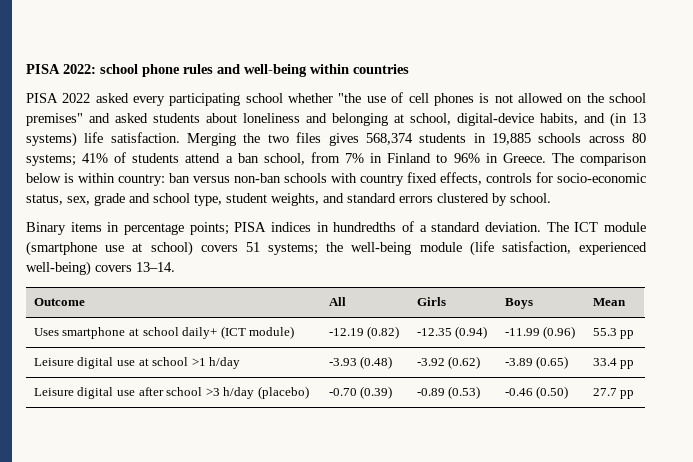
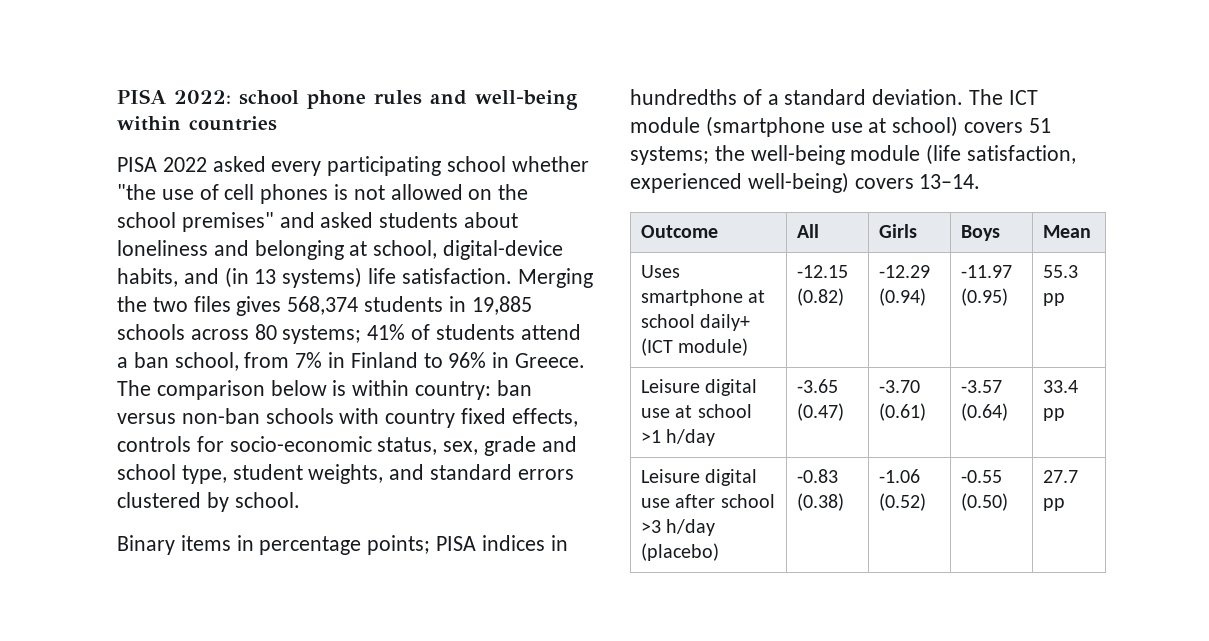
- Uses smartphone at school daily+ (ICT module) | -12.19 (0.82) | -12.35 (0.94) | -11.99 (0.96) | 55.3 pp
+ Uses smartphone at school daily+ (ICT module) | -12.15 (0.82) | -12.29 (0.94) | -11.97 (0.95) | 55.3 pp
- Leisure digital use at school >1 h/day | -3.93 (0.48) | -3.92 (0.62) | -3.89 (0.65) | 33.4 pp
+ Leisure digital use at school >1 h/day | -3.65 (0.47) | -3.70 (0.61) | -3.57 (0.64) | 33.4 pp
- Leisure digital use after school >3 h/day (placebo) | -0.70 (0.39) | -0.89 (0.53) | -0.46 (0.50) | 27.7 pp
+ Leisure digital use after school >3 h/day (placebo) | -0.83 (0.38) | -1.06 (0.52) | -0.55 (0.50) | 27.7 pp

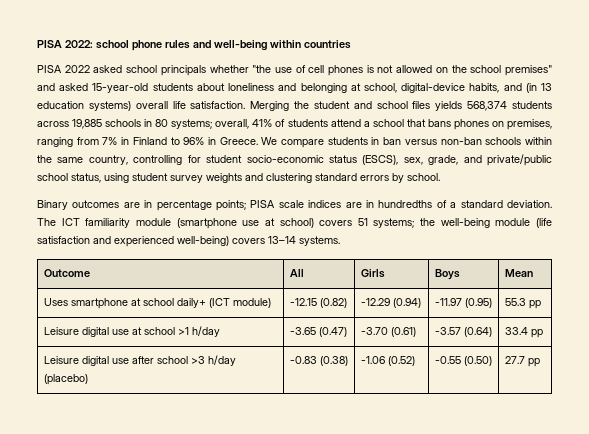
- PISA 2022 asked every participating school whether "the use of cell phones is not allowed on the school premises" and asked students about loneliness and belonging at school, digital-device habits, and (in 13 systems) life satisfaction.
+ PISA 2022 asked school principals whether "the use of cell phones is not allowed on the school premises" and asked 15-year-old students about loneliness and belonging at school, digital-device habits, and (in 13 education systems) overall life satisfaction.
- Merging the two files gives 568,374 students in 19,885 schools across 80 systems; 41% of students attend a ban school, from 7% in Finland to 96% in Greece.
+ Merging the student and school files yields 568,374 students across 19,885 schools in 80 systems; overall, 41% of students attend a school that bans phones on premises, ranging from 7% in Finland to 96% in Greece.
- The comparison below is within country: ban versus non-ban schools with country fixed effects, controls for socio-economic status, sex, grade and school type, student weights, and standard errors clustered by school.
+ We compare students in ban versus non-ban schools within the same country, controlling for student socio-economic status (ESCS), sex, grade, and private/public school status, using student survey weights and clustering standard errors by school.
- Binary items in percentage points; PISA indices in hundredths of a standard deviation.
+ Binary outcomes are in percentage points; PISA scale indices are in hundredths of a standard deviation.
- The ICT module (smartphone use at school) covers 51 systems; the well-being module (life satisfaction, experienced well-being) covers 13–14.
+ The ICT familiarity module (smartphone use at school) covers 51 systems; the well-being module (life satisfaction and experienced well-being) covers 13–14 systems.

